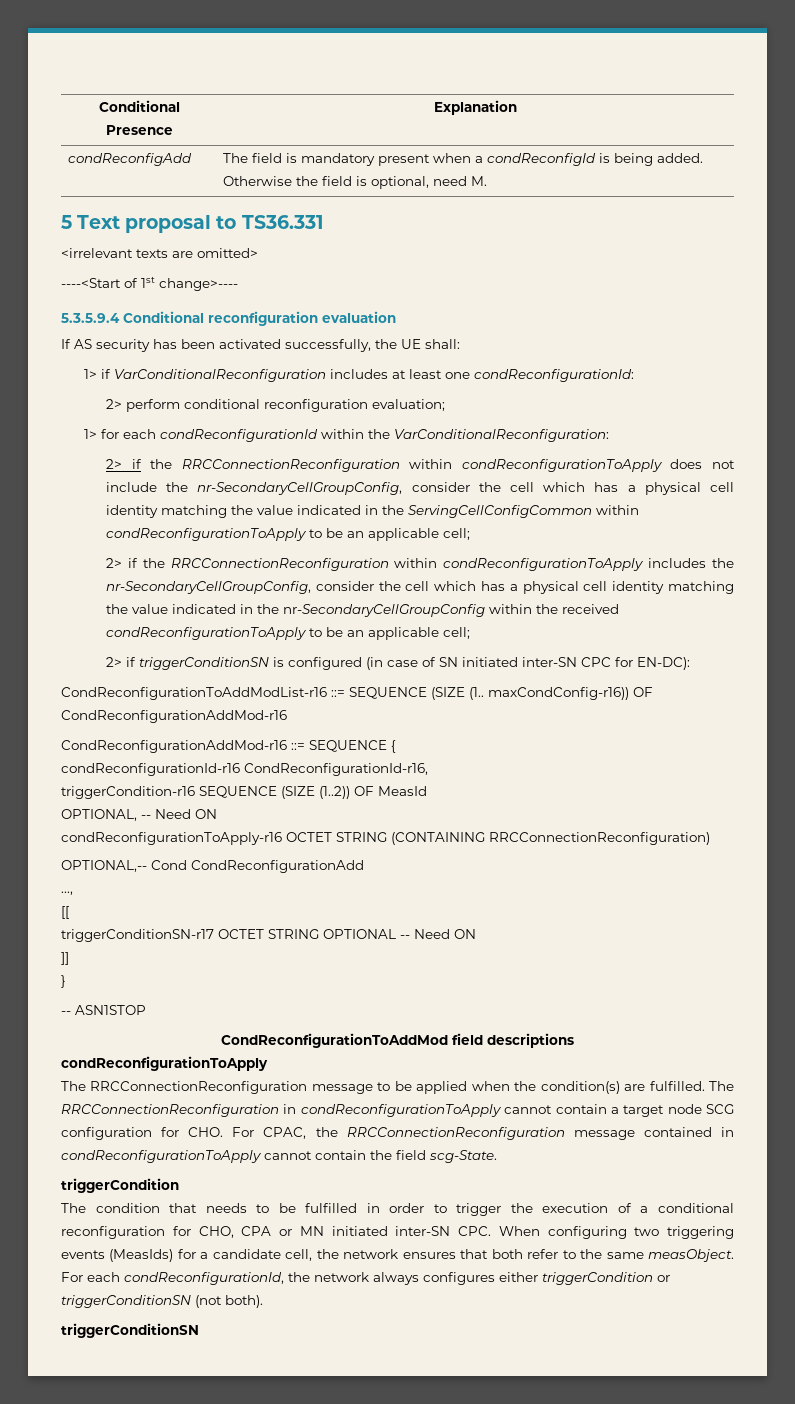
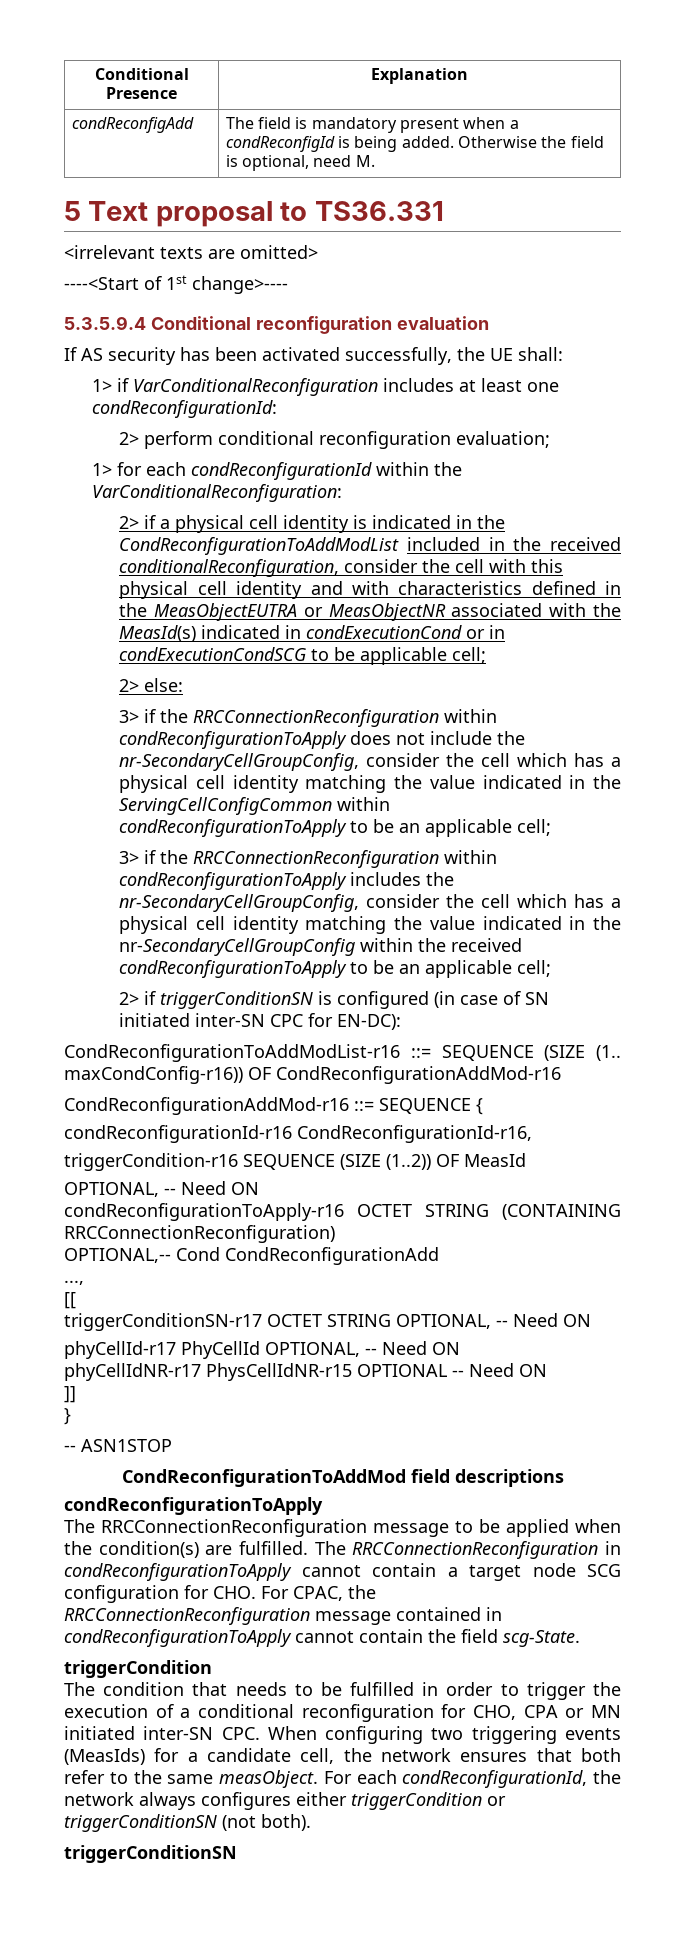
- 2> if the RRCConnectionReconfiguration within condReconfigurationToApply does not include the nr-SecondaryCellGroupConfig, consider the cell which has a physical cell identity matching the value indicated in the ServingCellConfigCommon within condReconfigurationToApply to be an applicable cell;
+ 2> if a physical cell identity is indicated in the CondReconfigurationToAddModList included in the received conditionalReconfiguration, consider the cell with this physical cell identity and with characteristics defined in the MeasObjectEUTRA or MeasObjectNR associated with the MeasId(s) indicated in condExecutionCond or in condExecutionCondSCG to be applicable cell;
+ 2> else:
+ 3> if the RRCConnectionReconfiguration within condReconfigurationToApply does not include the nr-SecondaryCellGroupConfig, consider the cell which has a physical cell identity matching the value indicated in the ServingCellConfigCommon within condReconfigurationToApply to be an applicable cell;
- 2> if the RRCConnectionReconfiguration within condReconfigurationToApply includes the nr-SecondaryCellGroupConfig, consider the cell which has a physical cell identity matching the value indicated in the nr-SecondaryCellGroupConfig within the received condReconfigurationToApply to be an applicable cell;
+ 3> if the RRCConnectionReconfiguration within condReconfigurationToApply includes the nr-SecondaryCellGroupConfig, consider the cell which has a physical cell identity matching the value indicated in the nr-SecondaryCellGroupConfig within the received condReconfigurationToApply to be an applicable cell;
- triggerConditionSN-r17 OCTET STRING OPTIONAL -- Need ON
+ triggerConditionSN-r17 OCTET STRING OPTIONAL, -- Need ON
+ phyCellId-r17 PhyCellId OPTIONAL, -- Need ON
+ phyCellIdNR-r17 PhysCellIdNR-r15 OPTIONAL -- Need ON

